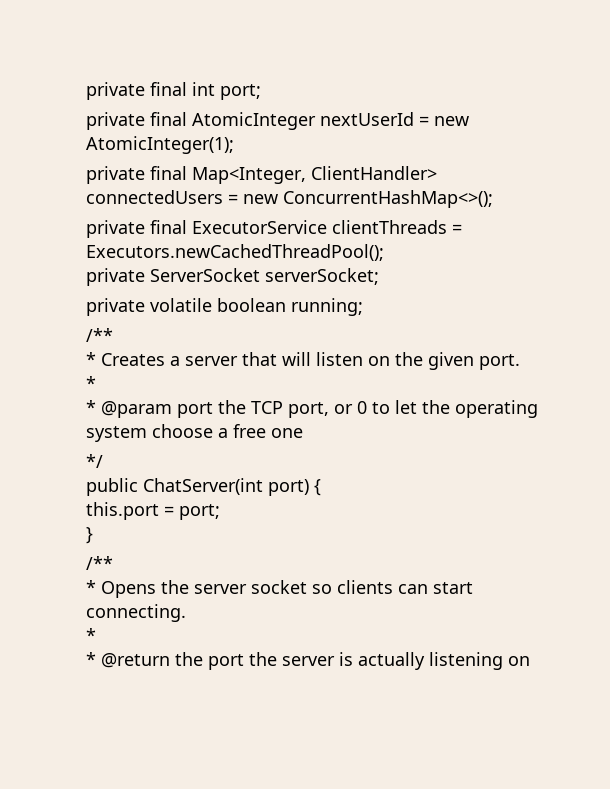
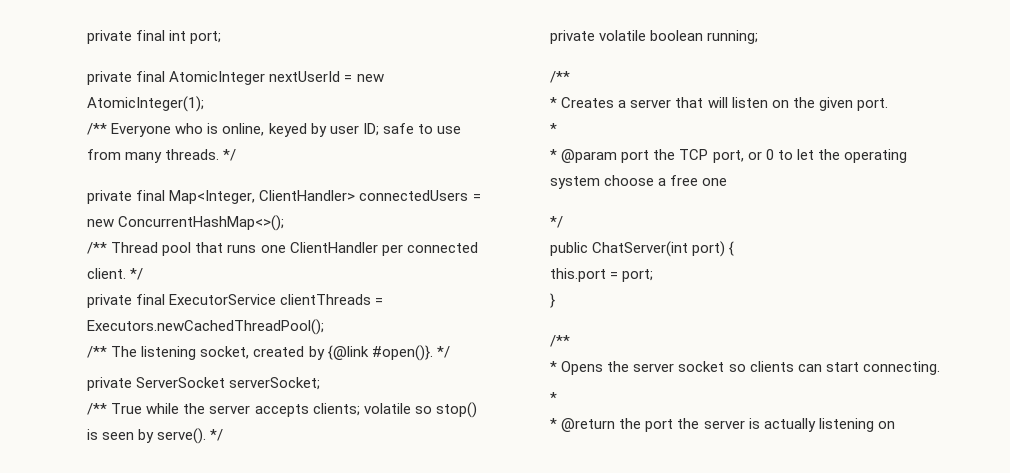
+ /** Everyone who is online, keyed by user ID; safe to use from many threads. */
+ /** Thread pool that runs one ClientHandler per connected client. */
+ /** The listening socket, created by {@link #open()}. */
  private ServerSocket serverSocket;
+ /** True while the server accepts clients; volatile so stop() is seen by serve(). */

